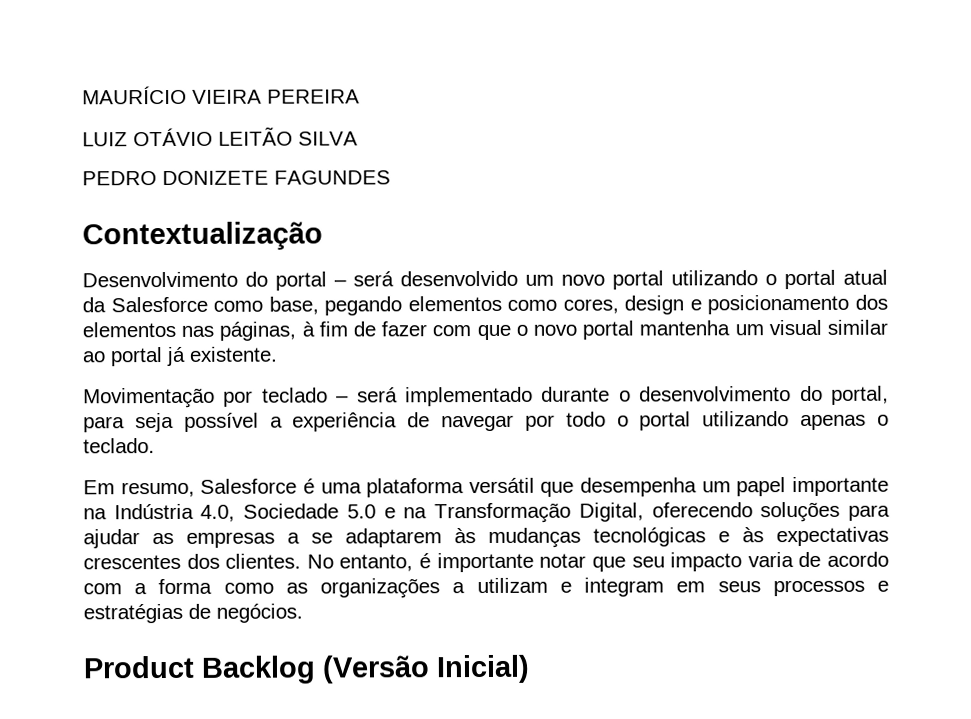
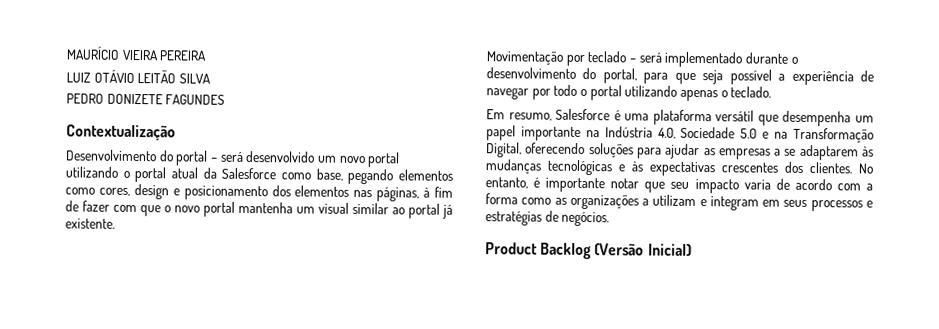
- Movimentação por teclado – será implementado durante o desenvolvimento do portal, para seja possível a experiência de navegar por todo o portal utilizando apenas o teclado.
+ Movimentação por teclado – será implementado durante o desenvolvimento do portal, para que seja possível a experiência de navegar por todo o portal utilizando apenas o teclado.

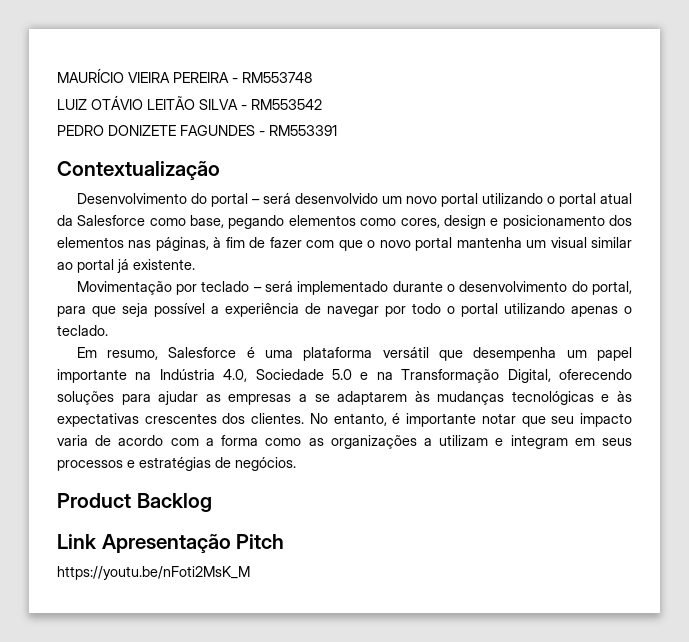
- MAURÍCIO VIEIRA PEREIRA
+ MAURÍCIO VIEIRA PEREIRA - RM553748
- LUIZ OTÁVIO LEITÃO SILVA
+ LUIZ OTÁVIO LEITÃO SILVA - RM553542
- PEDRO DONIZETE FAGUNDES
+ PEDRO DONIZETE FAGUNDES - RM553391
- Product Backlog (Versão Inicial)
+ Product Backlog
+ Link Apresentação Pitch
+ https://youtu.be/nFoti2MsK_M

